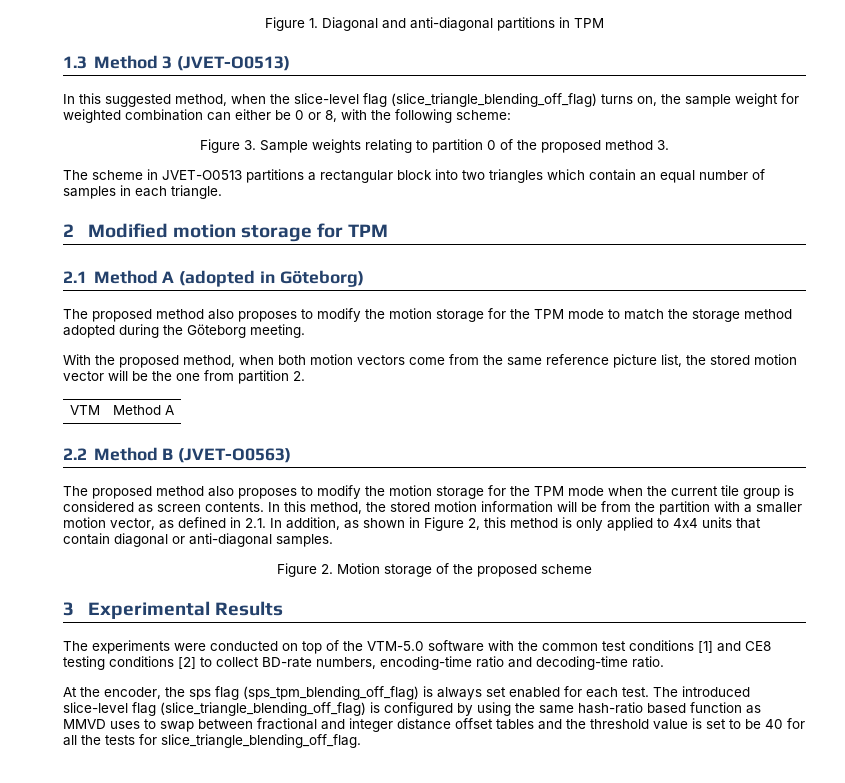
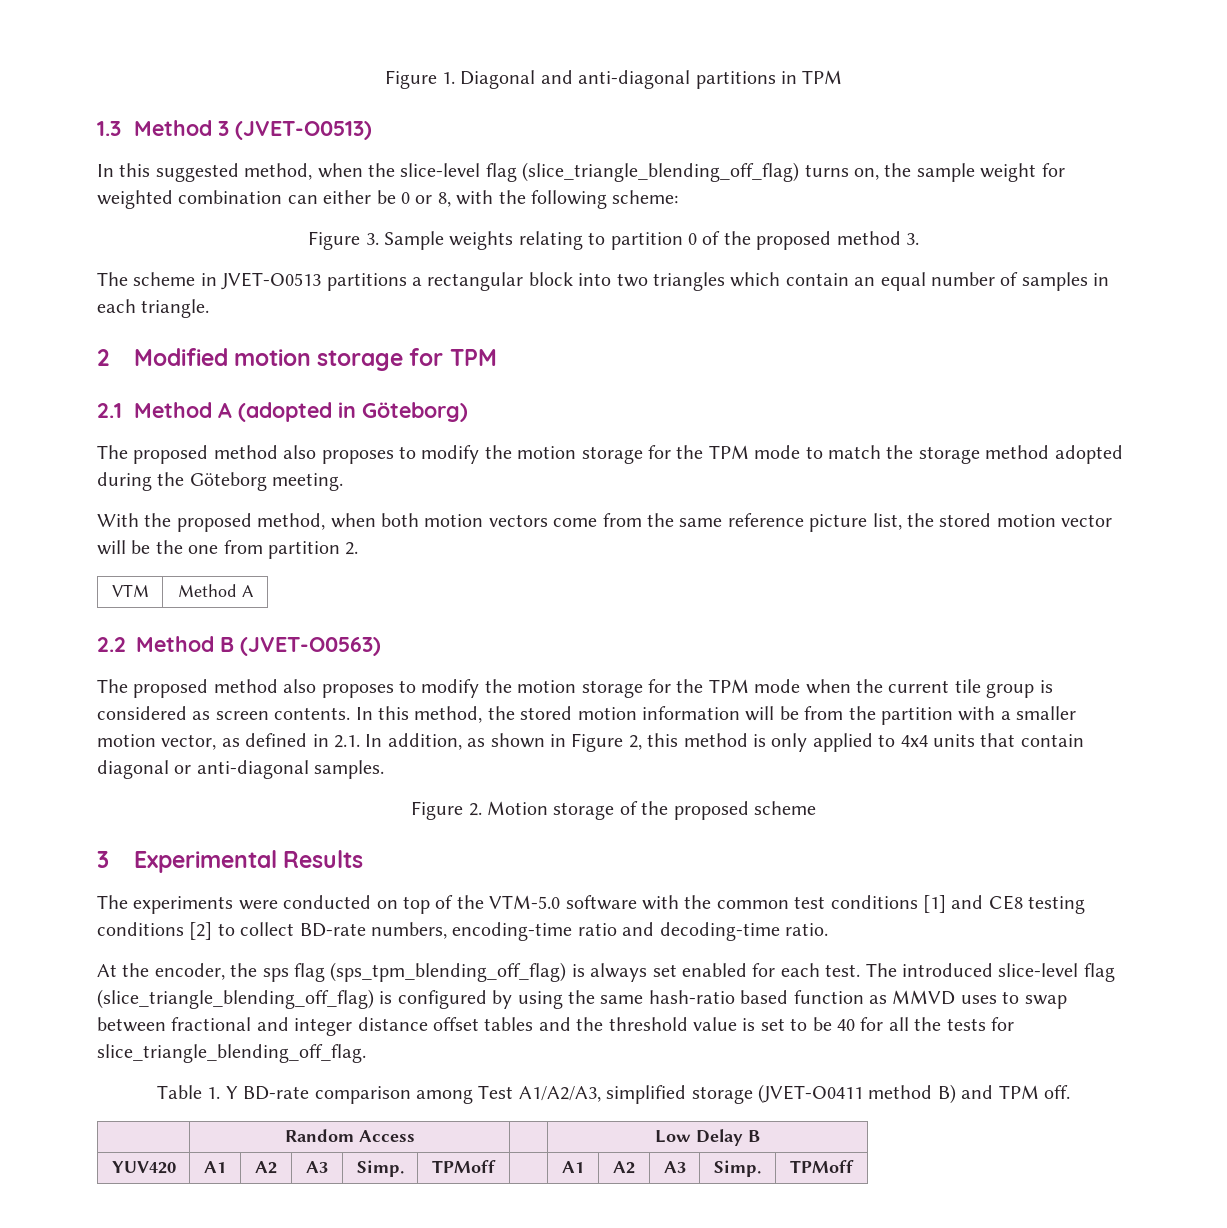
+ Table 1. Y BD-rate comparison among Test A1/A2/A3, simplified storage (JVET-O0411 method B) and TPM off.
+ | Random Access | | Low Delay B
+ YUV420 | A1 | A2 | A3 | Simp. | TPMoff | | A1 | A2 | A3 | Simp. | TPMoff

